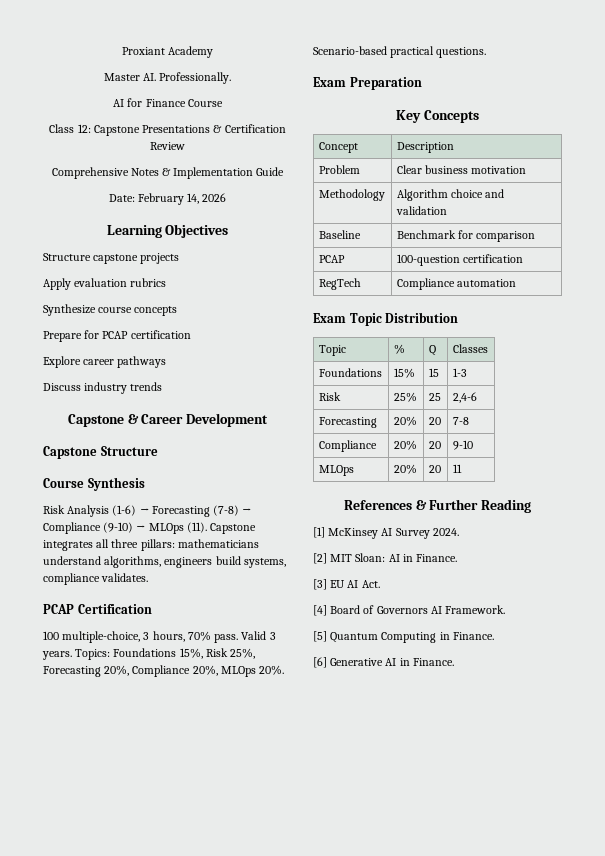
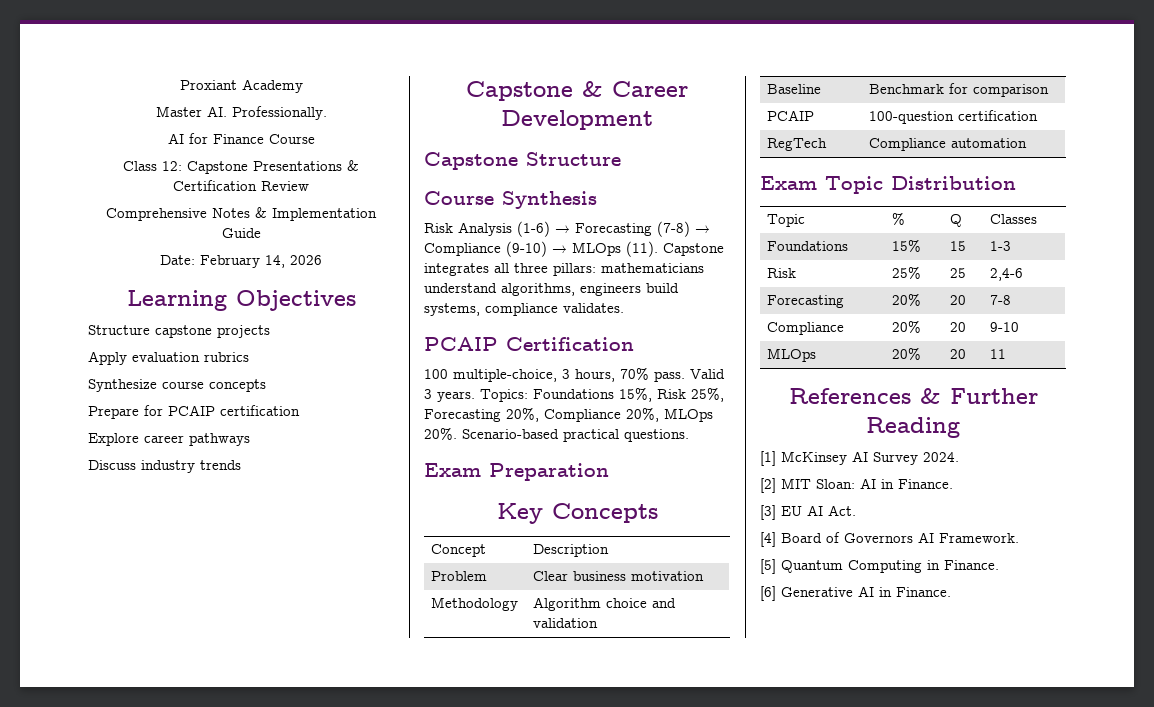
- Prepare for PCAP certification
+ Prepare for PCAIP certification
- PCAP Certification
+ PCAIP Certification
- PCAP | 100-question certification
+ PCAIP | 100-question certification

